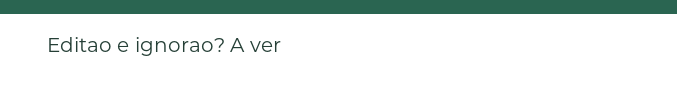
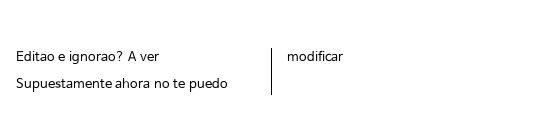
+ Supuestamente ahora no te puedo modificar

